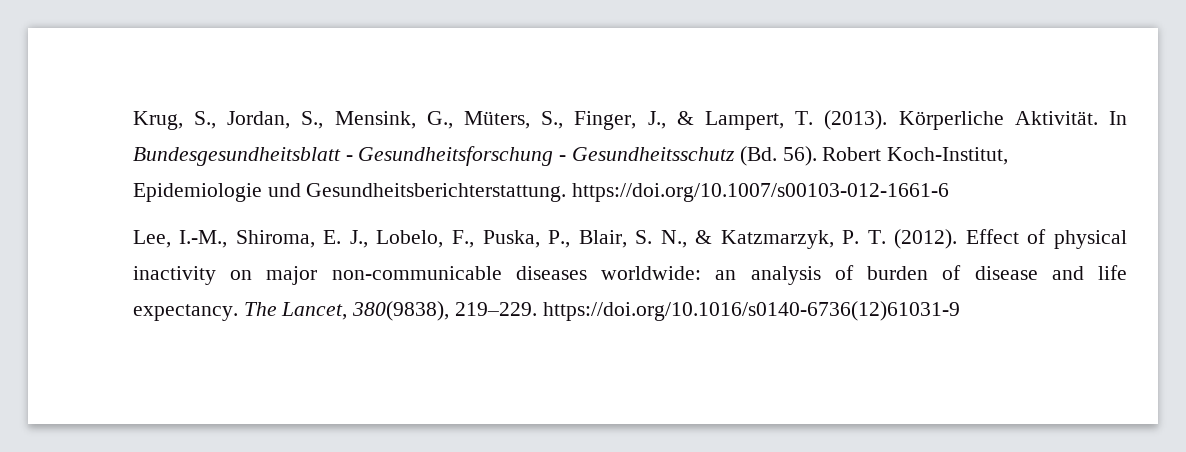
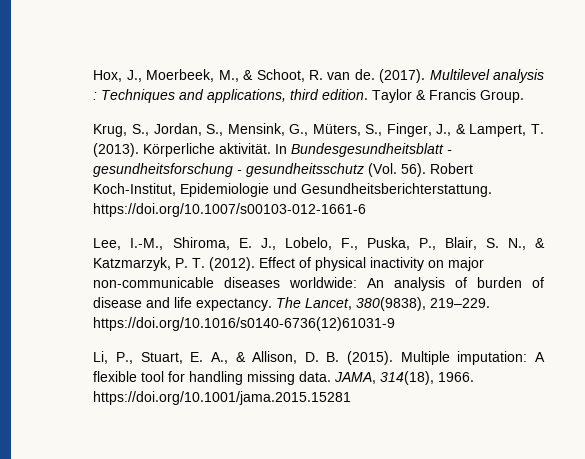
+ Hox, J., Moerbeek, M., & Schoot, R. van de. (2017). Multilevel analysis : Techniques and applications, third edition. Taylor & Francis Group.
- Körperliche Aktivität.
+ Körperliche aktivität.
- In Bundesgesundheitsblatt - Gesundheitsforschung - Gesundheitsschutz (Bd. 56).
+ In Bundesgesundheitsblatt - gesundheitsforschung - gesundheitsschutz (Vol. 56).
- Effect of physical inactivity on major non-communicable diseases worldwide: an analysis of burden of disease and life expectancy.
+ Effect of physical inactivity on major non-communicable diseases worldwide: An analysis of burden of disease and life expectancy.
+ Li, P., Stuart, E. A., & Allison, D. B. (2015). Multiple imputation: A flexible tool for handling missing data. JAMA, 314(18), 1966. https://doi.org/10.1001/jama.2015.15281

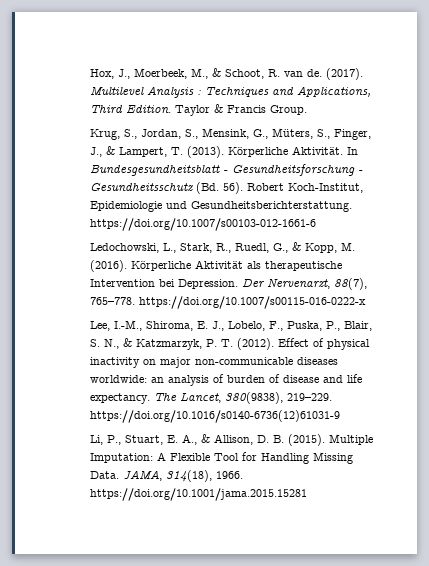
- Multilevel analysis : Techniques and applications, third edition.
+ Multilevel Analysis : Techniques and Applications, Third Edition.
- Körperliche aktivität.
+ Körperliche Aktivität.
- In Bundesgesundheitsblatt - gesundheitsforschung - gesundheitsschutz (Vol. 56).
+ In Bundesgesundheitsblatt - Gesundheitsforschung - Gesundheitsschutz (Bd. 56).
+ Ledochowski, L., Stark, R., Ruedl, G., & Kopp, M. (2016). Körperliche Aktivität als therapeutische Intervention bei Depression. Der Nervenarzt, 88(7), 765–778. https://doi.org/10.1007/s00115-016-0222-x
- Effect of physical inactivity on major non-communicable diseases worldwide: An analysis of burden of disease and life expectancy.
+ Effect of physical inactivity on major non-communicable diseases worldwide: an analysis of burden of disease and life expectancy.
- Multiple imputation: A flexible tool for handling missing data.
+ Multiple Imputation: A Flexible Tool for Handling Missing Data.

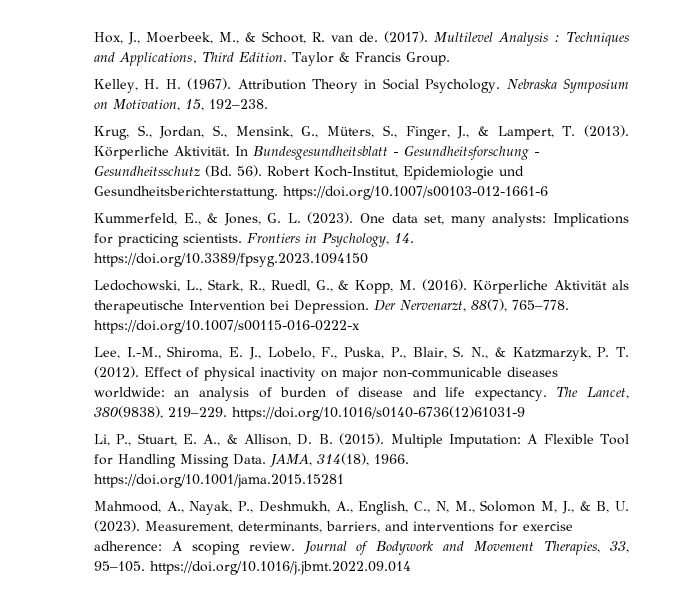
+ Kelley, H. H. (1967). Attribution Theory in Social Psychology. Nebraska Symposium on Motivation, 15, 192–238.
+ Kummerfeld, E., & Jones, G. L. (2023). One data set, many analysts: Implications for practicing scientists. Frontiers in Psychology, 14. https://doi.org/10.3389/fpsyg.2023.1094150
+ Mahmood, A., Nayak, P., Deshmukh, A., English, C., N, M., Solomon M, J., & B, U. (2023). Measurement, determinants, barriers, and interventions for exercise adherence: A scoping review. Journal of Bodywork and Movement Therapies, 33, 95–105. https://doi.org/10.1016/j.jbmt.2022.09.014

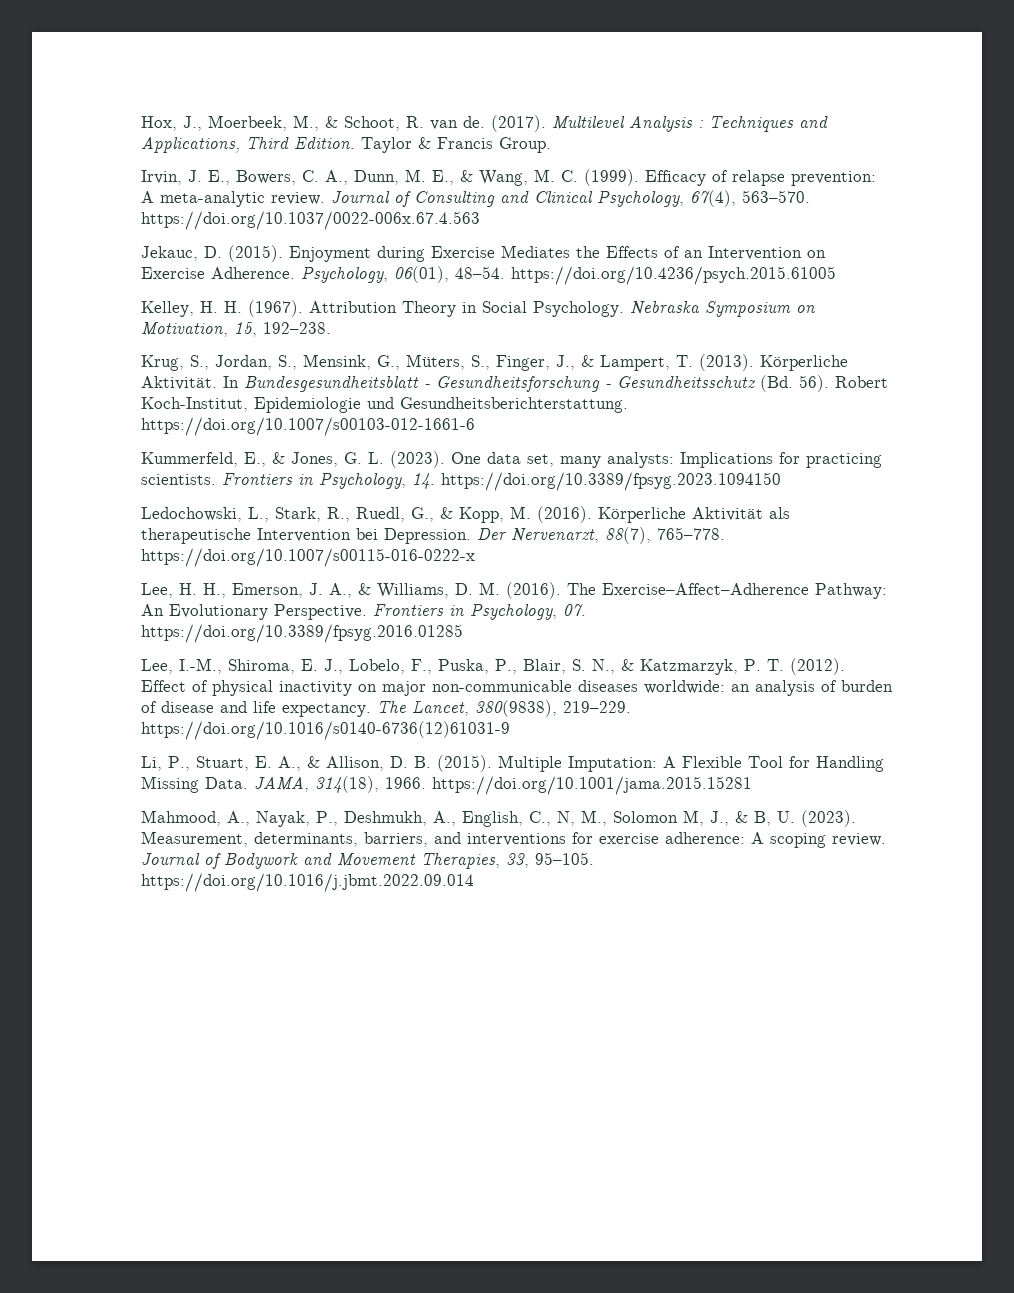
+ Irvin, J. E., Bowers, C. A., Dunn, M. E., & Wang, M. C. (1999). Efficacy of relapse prevention: A meta-analytic review. Journal of Consulting and Clinical Psychology, 67(4), 563–570. https://doi.org/10.1037/0022-006x.67.4.563
+ Jekauc, D. (2015). Enjoyment during Exercise Mediates the Effects of an Intervention on Exercise Adherence. Psychology, 06(01), 48–54. https://doi.org/10.4236/psych.2015.61005
+ Lee, H. H., Emerson, J. A., & Williams, D. M. (2016). The Exercise–Affect–Adherence Pathway: An Evolutionary Perspective. Frontiers in Psychology, 07. https://doi.org/10.3389/fpsyg.2016.01285

